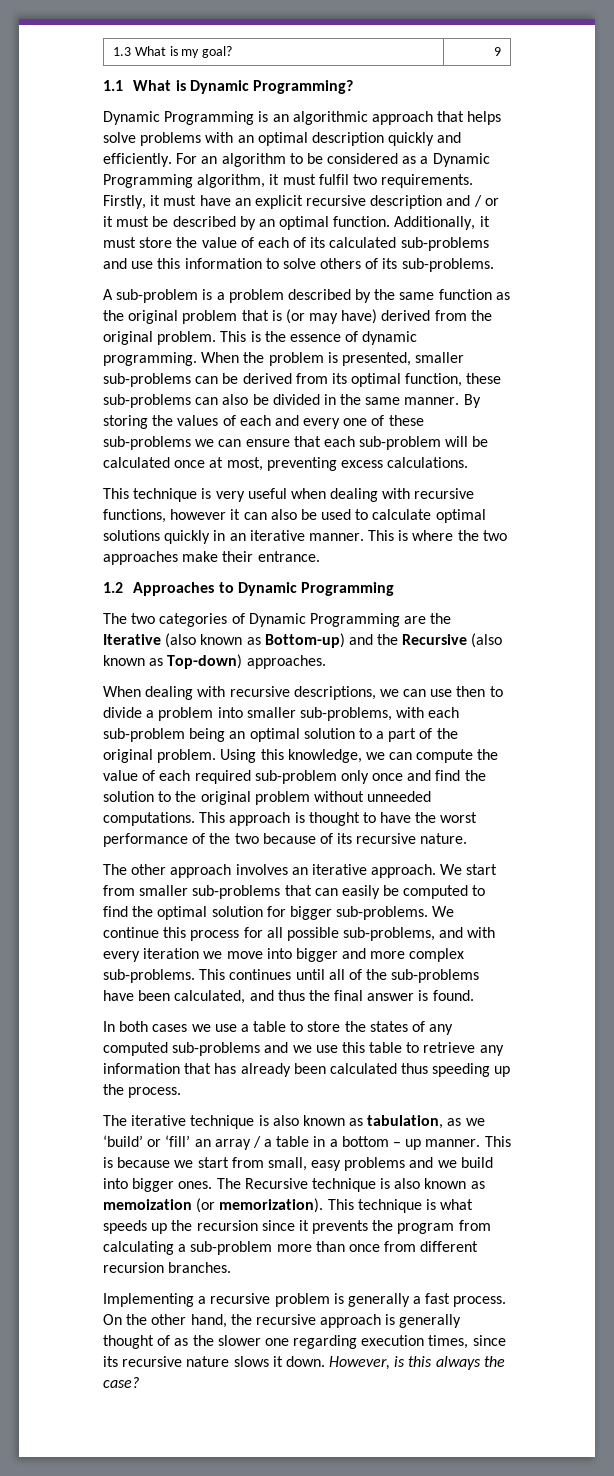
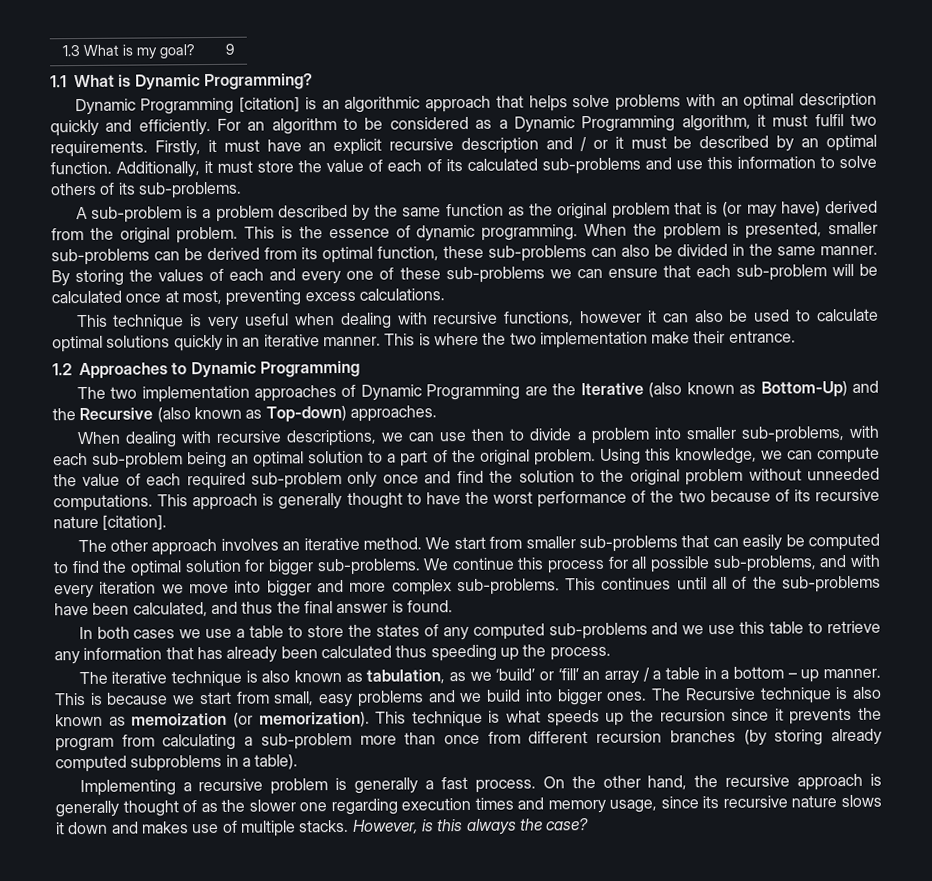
- Dynamic Programming is an algorithmic approach that helps solve problems with an optimal description quickly and efficiently.
+ Dynamic Programming [citation] is an algorithmic approach that helps solve problems with an optimal description quickly and efficiently.
- This is where the two approaches make their entrance.
+ This is where the two implementation make their entrance.
- The two categories of Dynamic Programming are the Iterative (also known as Bottom-up) and the Recursive (also known as Top-down) approaches.
+ The two implementation approaches of Dynamic Programming are the Iterative (also known as Bottom-Up) and the Recursive (also known as Top-down) approaches.
- This approach is thought to have the worst performance of the two because of its recursive nature.
+ This approach is generally thought to have the worst performance of the two because of its recursive nature [citation].
- The other approach involves an iterative approach.
+ The other approach involves an iterative method.
- This technique is what speeds up the recursion since it prevents the program from calculating a sub-problem more than once from different recursion branches.
+ This technique is what speeds up the recursion since it prevents the program from calculating a sub-problem more than once from different recursion branches (by storing already computed subproblems in a table).
- On the other hand, the recursive approach is generally thought of as the slower one regarding execution times, since its recursive nature slows it down.
+ On the other hand, the recursive approach is generally thought of as the slower one regarding execution times and memory usage, since its recursive nature slows it down and makes use of multiple stacks.

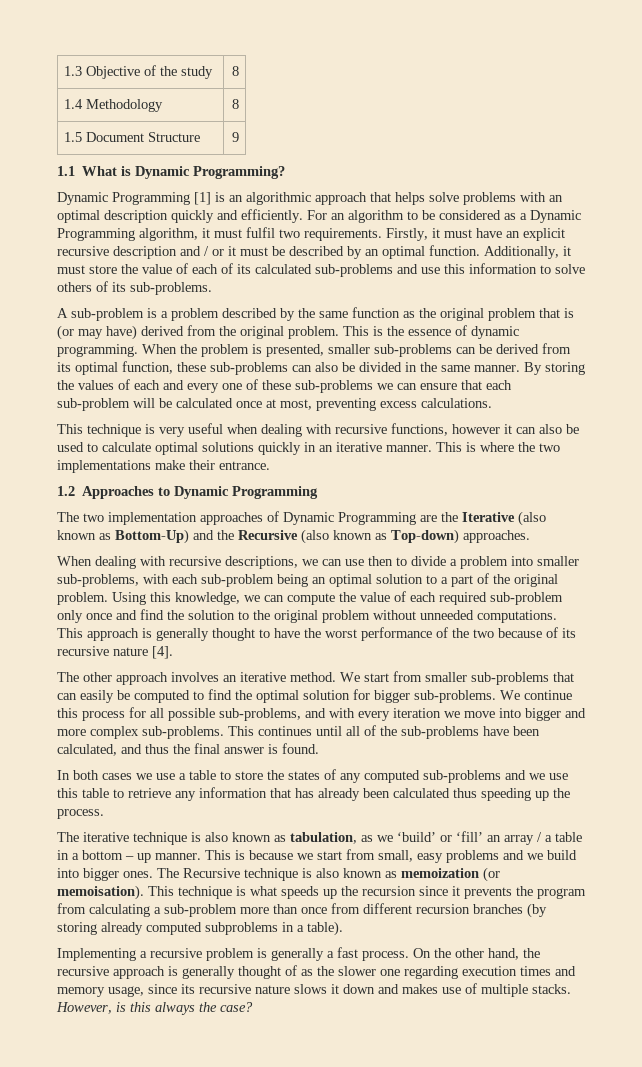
- 1.3 What is my goal? | 9
+ 1.3 Objective of the study | 8
+ 1.4 Methodology | 8
+ 1.5 Document Structure | 9
- Dynamic Programming [citation] is an algorithmic approach that helps solve problems with an optimal description quickly and efficiently.
+ Dynamic Programming [1] is an algorithmic approach that helps solve problems with an optimal description quickly and efficiently.
- This is where the two implementation make their entrance.
+ This is where the two implementations make their entrance.
- This approach is generally thought to have the worst performance of the two because of its recursive nature [citation].
+ This approach is generally thought to have the worst performance of the two because of its recursive nature [4].
- The Recursive technique is also known as memoization (or memorization).
+ The Recursive technique is also known as memoization (or memoisation).

